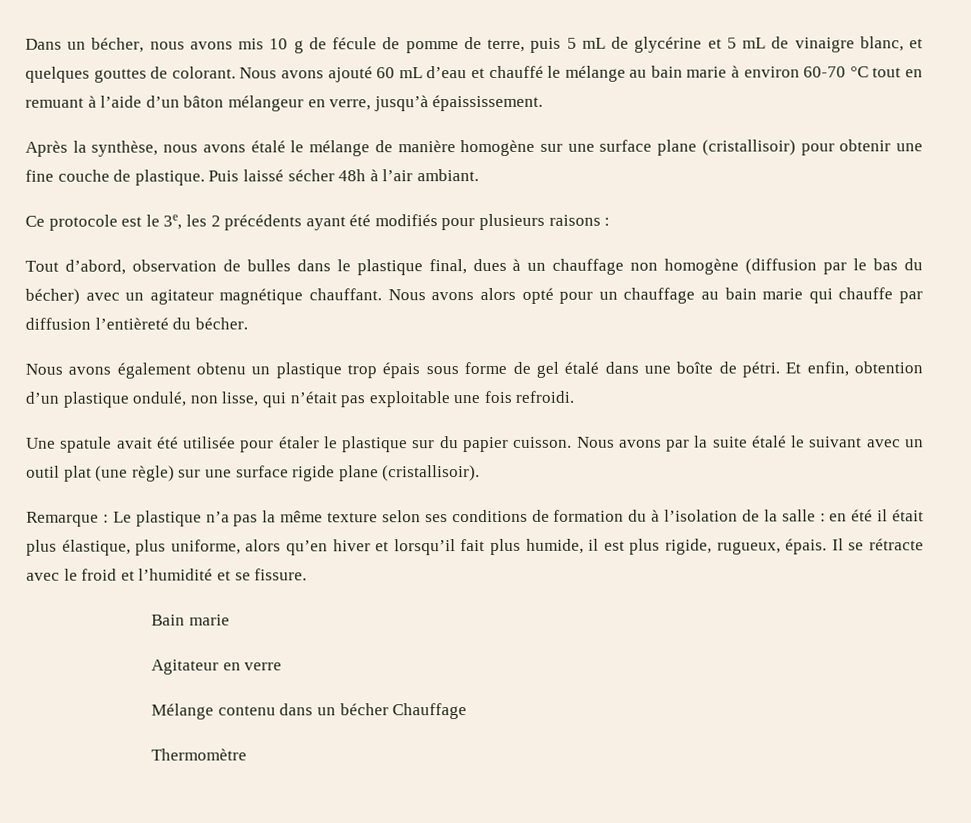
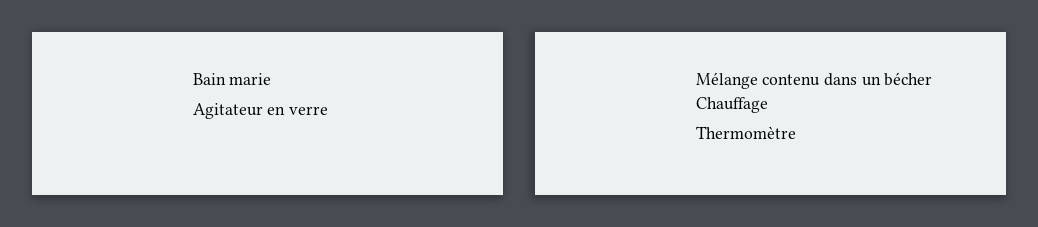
- Dans un bécher, nous avons mis 10 g de fécule de pomme de terre, puis 5 mL de glycérine et 5 mL de vinaigre blanc, et quelques gouttes de colorant. Nous avons ajouté 60 mL d’eau et chauffé le mélange au bain marie à environ 60-70 °C tout en remuant à l’aide d’un bâton mélangeur en verre, jusqu’à épaississement.
- Après la synthèse, nous avons étalé le mélange de manière homogène sur une surface plane (cristallisoir) pour obtenir une fine couche de plastique. Puis laissé sécher 48h à l’air ambiant.
- Ce protocole est le 3e, les 2 précédents ayant été modifiés pour plusieurs raisons :
- Tout d’abord, observation de bulles dans le plastique final, dues à un chauffage non homogène (diffusion par le bas du bécher) avec un agitateur magnétique chauffant. Nous avons alors opté pour un chauffage au bain marie qui chauffe par diffusion l’entièreté du bécher.
- Nous avons également obtenu un plastique trop épais sous forme de gel étalé dans une boîte de pétri. Et enfin, obtention d’un plastique ondulé, non lisse, qui n’était pas exploitable une fois refroidi.
- Une spatule avait été utilisée pour étaler le plastique sur du papier cuisson. Nous avons par la suite étalé le suivant avec un outil plat (une règle) sur une surface rigide plane (cristallisoir).
- Remarque : Le plastique n’a pas la même texture selon ses conditions de formation du à l’isolation de la salle : en été il était plus élastique, plus uniforme, alors qu’en hiver et lorsqu’il fait plus humide, il est plus rigide, rugueux, épais. Il se rétracte avec le froid et l’humidité et se fissure.

